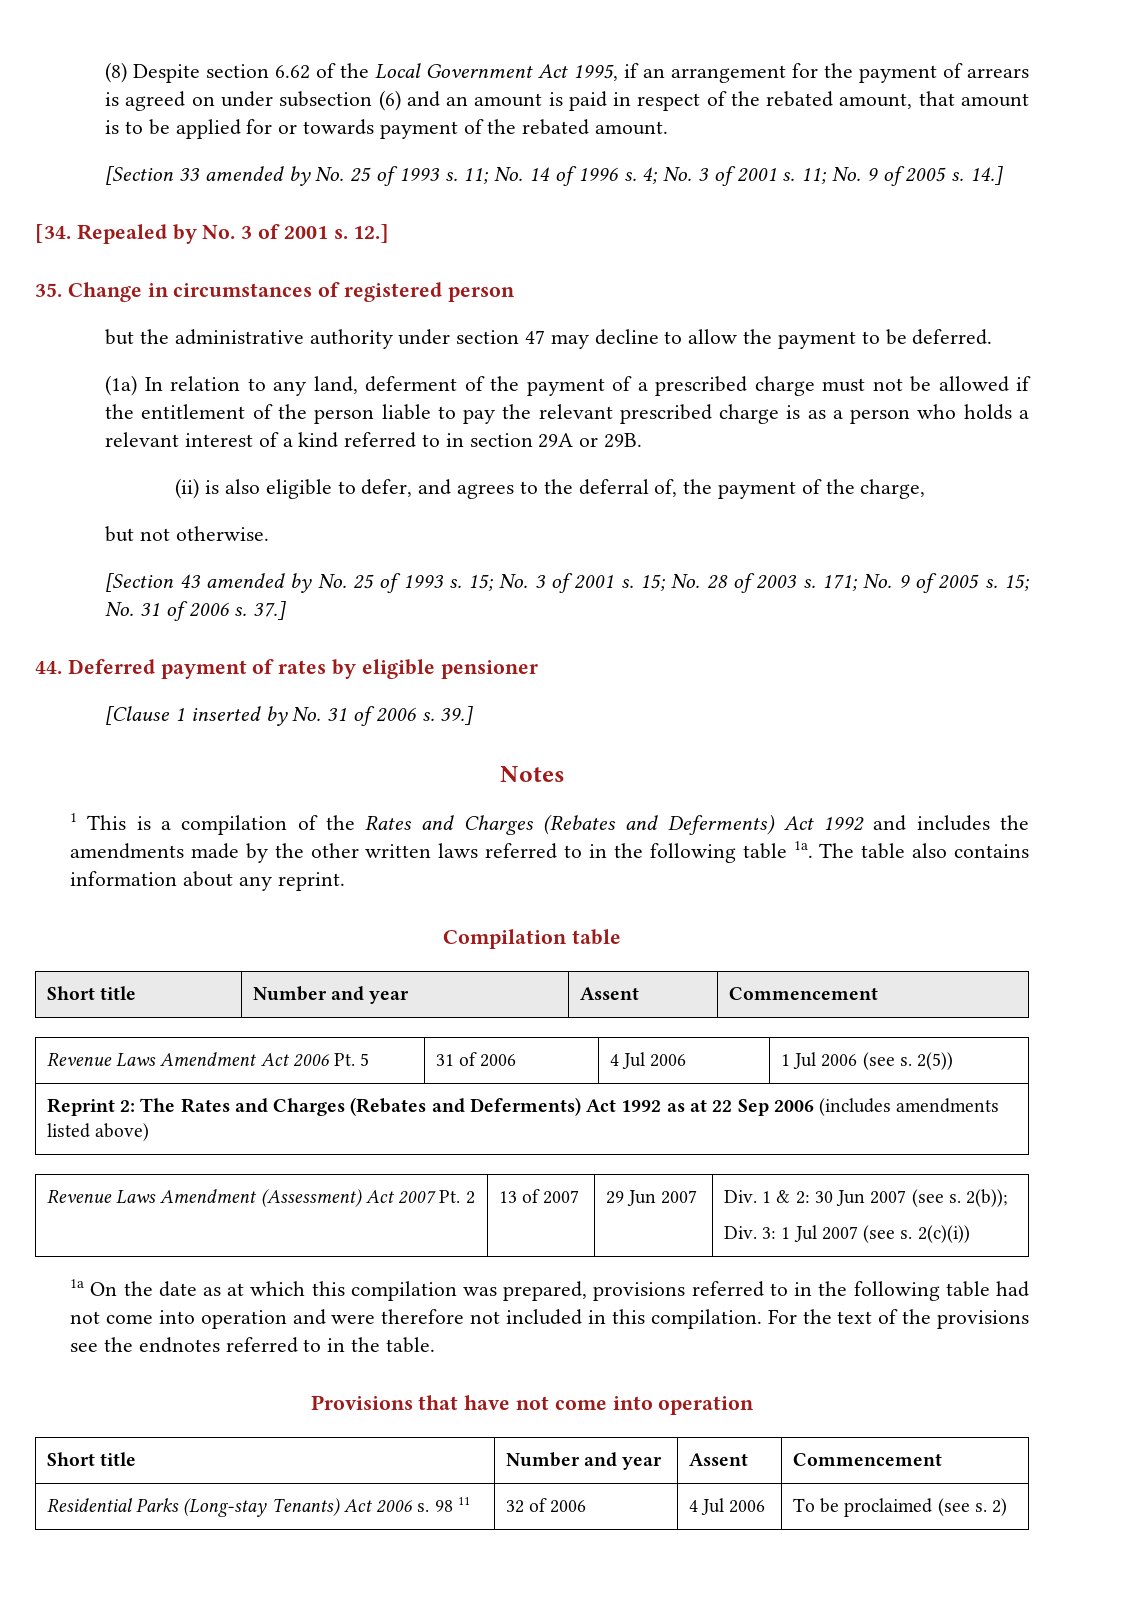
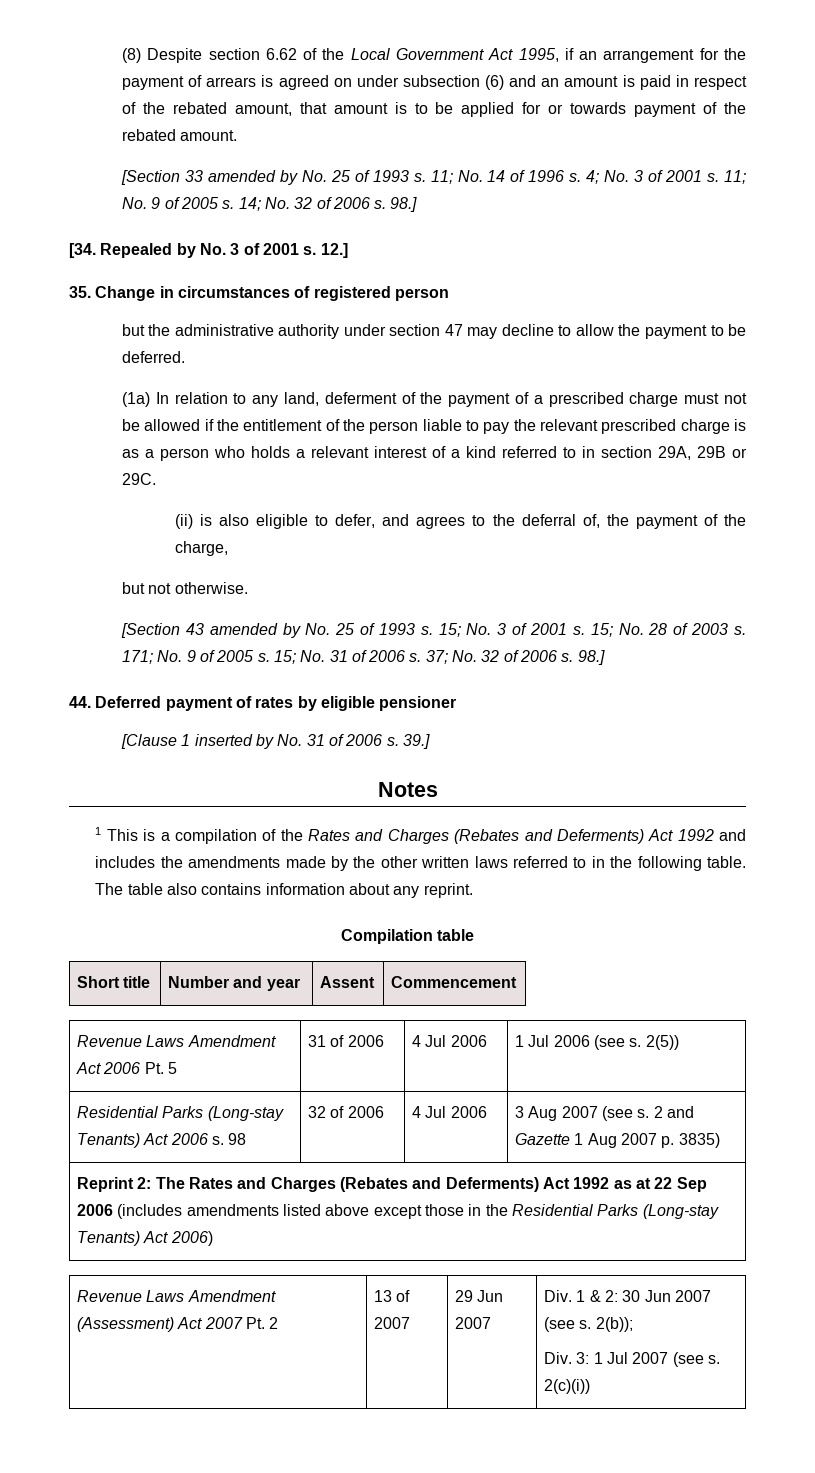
- 14.]
+ 14; No. 32 of 2006 s. 98.]
- (1a) In relation to any land, deferment of the payment of a prescribed charge must not be allowed if the entitlement of the person liable to pay the relevant prescribed charge is as a person who holds a relevant interest of a kind referred to in section 29A or 29B.
+ (1a) In relation to any land, deferment of the payment of a prescribed charge must not be allowed if the entitlement of the person liable to pay the relevant prescribed charge is as a person who holds a relevant interest of a kind referred to in section 29A, 29B or 29C.
- 37.]
+ 37; No. 32 of 2006 s. 98.]
- 1 This is a compilation of the Rates and Charges (Rebates and Deferments) Act 1992 and includes the amendments made by the other written laws referred to in the following table 1a.
+ 1 This is a compilation of the Rates and Charges (Rebates and Deferments) Act 1992 and includes the amendments made by the other written laws referred to in the following table.
+ Residential Parks (Long-stay Tenants) Act 2006 s. 98 | 32 of 2006 | 4 Jul 2006 | 3 Aug 2007 (see s. 2 and Gazette 1 Aug 2007 p. 3835)
- Reprint 2: The Rates and Charges (Rebates and Deferments) Act 1992 as at 22 Sep 2006 (includes amendments listed above)
+ Reprint 2: The Rates and Charges (Rebates and Deferments) Act 1992 as at 22 Sep 2006 (includes amendments listed above except those in the Residential Parks (Long-stay Tenants) Act 2006)
- 1a On the date as at which this compilation was prepared, provisions referred to in the following table had not come into operation and were therefore not included in this compilation. For the text of the provisions see the endnotes referred to in the table.
- Provisions that have not come into operation
- Short title | Number and year | Assent | Commencement
- Residential Parks (Long-stay Tenants) Act 2006 s. 98 11 | 32 of 2006 | 4 Jul 2006 | To be proclaimed (see s. 2)

